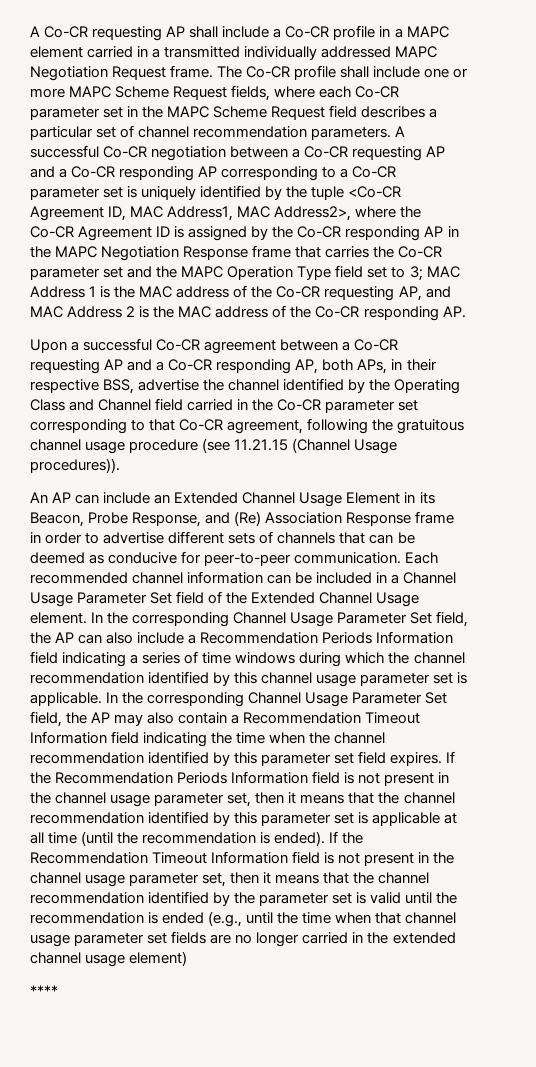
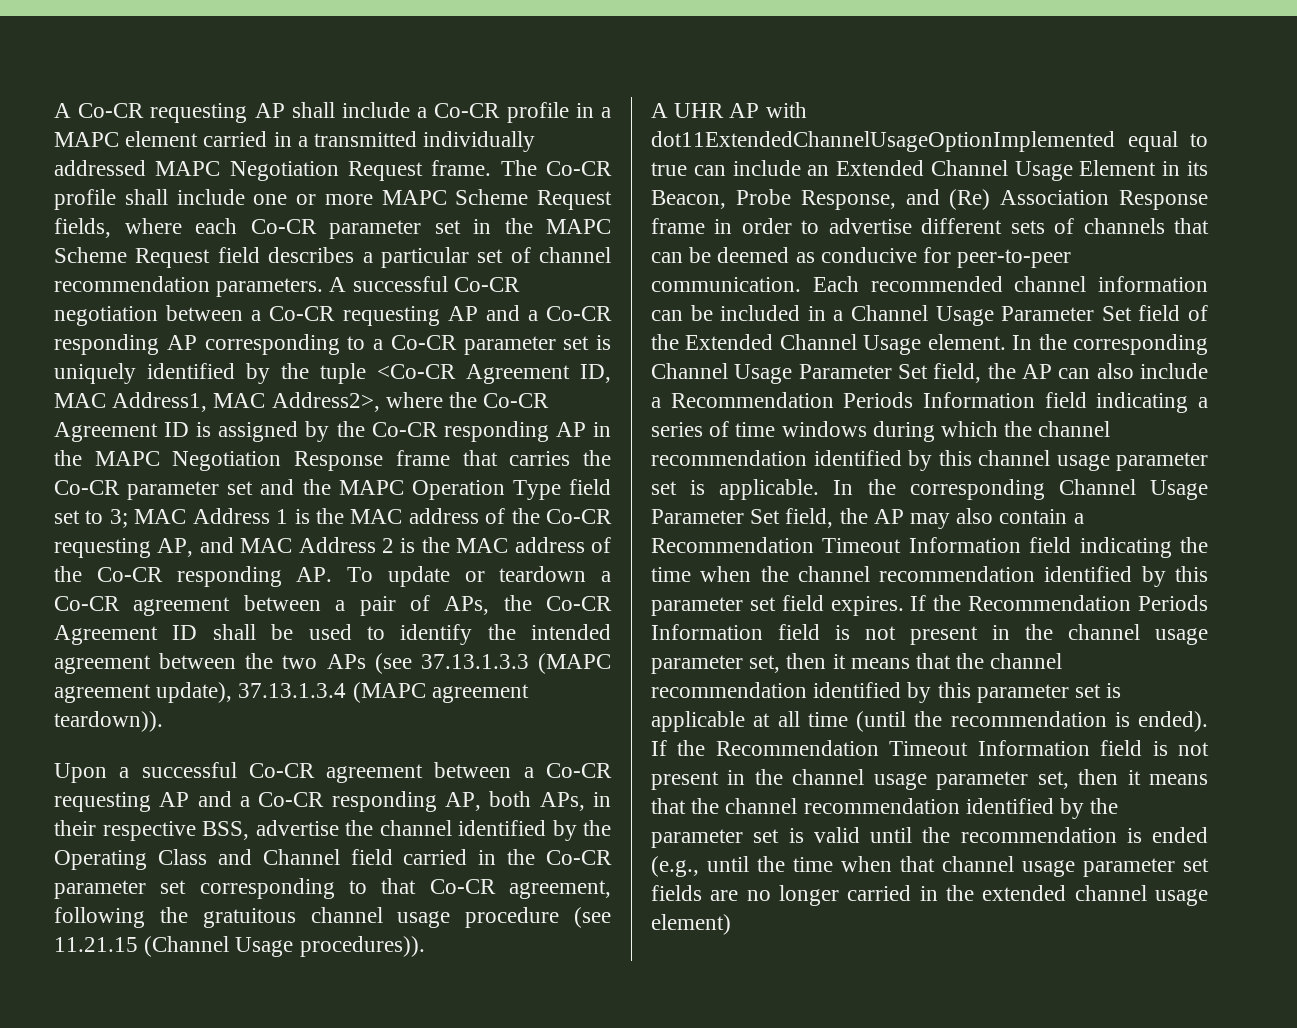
- MAC Address 1 is the MAC address of the Co-CR requesting AP, and MAC Address 2 is the MAC address of the Co-CR responding AP.
+ MAC Address 1 is the MAC address of the Co-CR requesting AP, and MAC Address 2 is the MAC address of the Co-CR responding AP. To update or teardown a Co-CR agreement between a pair of APs, the Co-CR Agreement ID shall be used to identify the intended agreement between the two APs (see 37.13.1.3.3 (MAPC agreement update), 37.13.1.3.4 (MAPC agreement teardown)).
- An AP can include an Extended Channel Usage Element in its Beacon, Probe Response, and (Re) Association Response frame in order to advertise different sets of channels that can be deemed as conducive for peer-to-peer communication.
+ A UHR AP with dot11ExtendedChannelUsageOptionImplemented equal to true can include an Extended Channel Usage Element in its Beacon, Probe Response, and (Re) Association Response frame in order to advertise different sets of channels that can be deemed as conducive for peer-to-peer communication.
- ****

